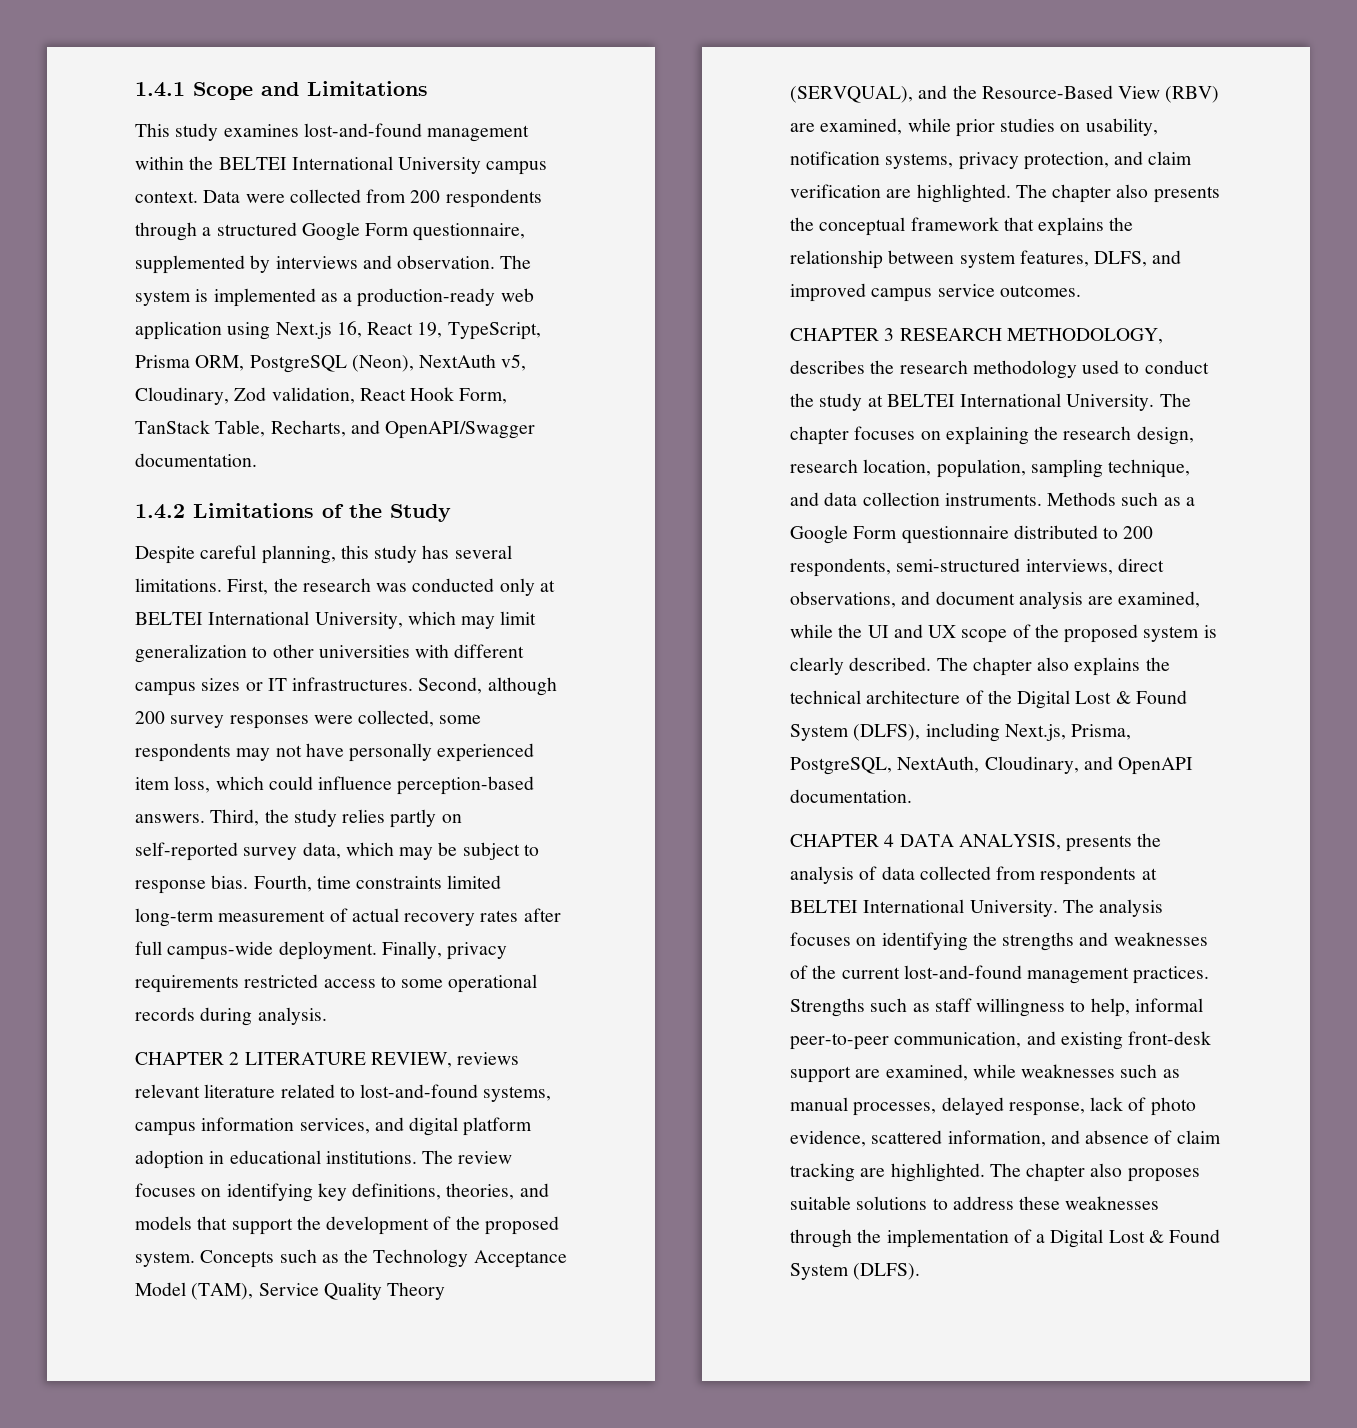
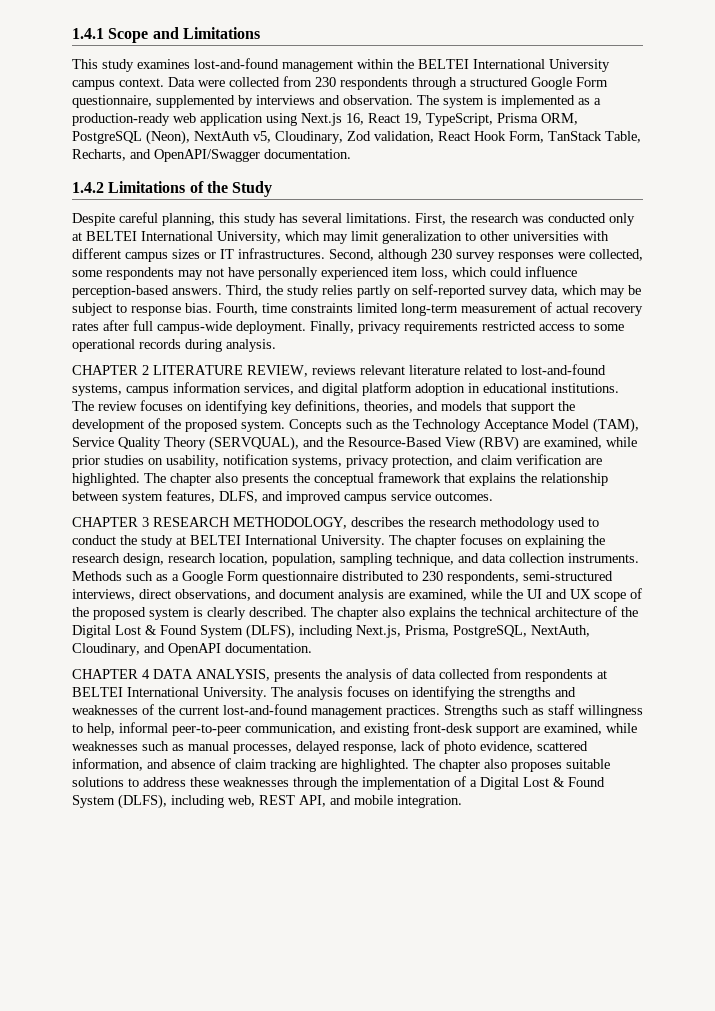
- Data were collected from 200 respondents through a structured Google Form questionnaire, supplemented by interviews and observation.
+ Data were collected from 230 respondents through a structured Google Form questionnaire, supplemented by interviews and observation.
- Second, although 200 survey responses were collected, some respondents may not have personally experienced item loss, which could influence perception-based answers.
+ Second, although 230 survey responses were collected, some respondents may not have personally experienced item loss, which could influence perception-based answers.
- Methods such as a Google Form questionnaire distributed to 200 respondents, semi-structured interviews, direct observations, and document analysis are examined, while the UI and UX scope of the proposed system is clearly described.
+ Methods such as a Google Form questionnaire distributed to 230 respondents, semi-structured interviews, direct observations, and document analysis are examined, while the UI and UX scope of the proposed system is clearly described.
- The chapter also proposes suitable solutions to address these weaknesses through the implementation of a Digital Lost & Found System (DLFS).
+ The chapter also proposes suitable solutions to address these weaknesses through the implementation of a Digital Lost & Found System (DLFS), including web, REST API, and mobile integration.

